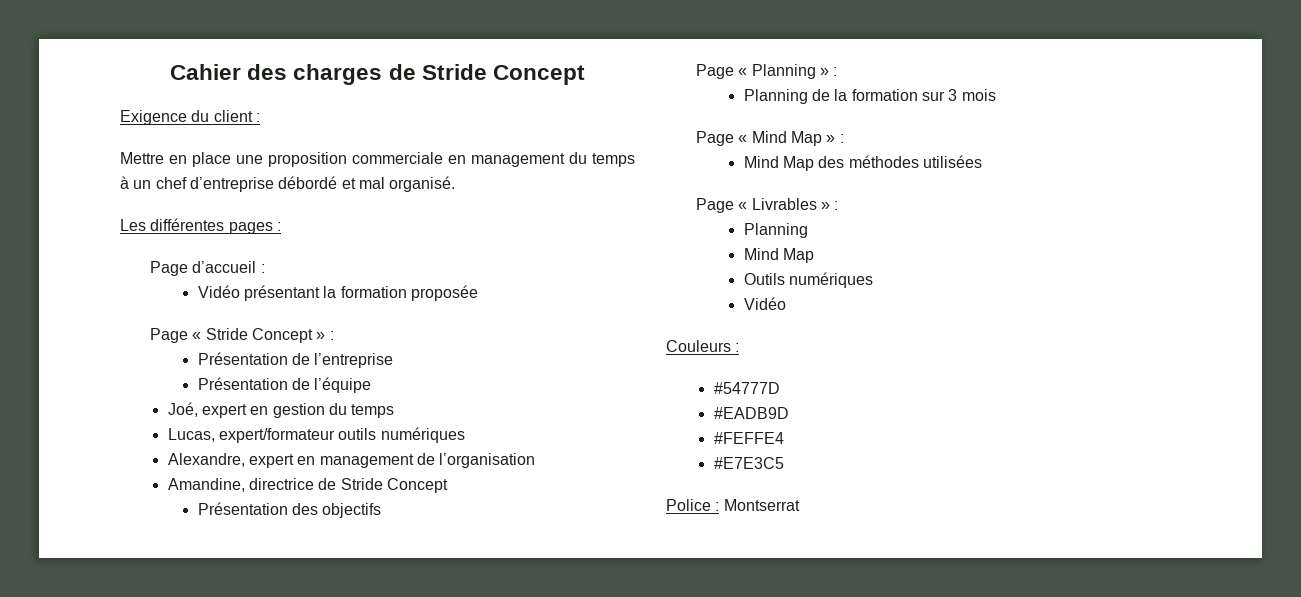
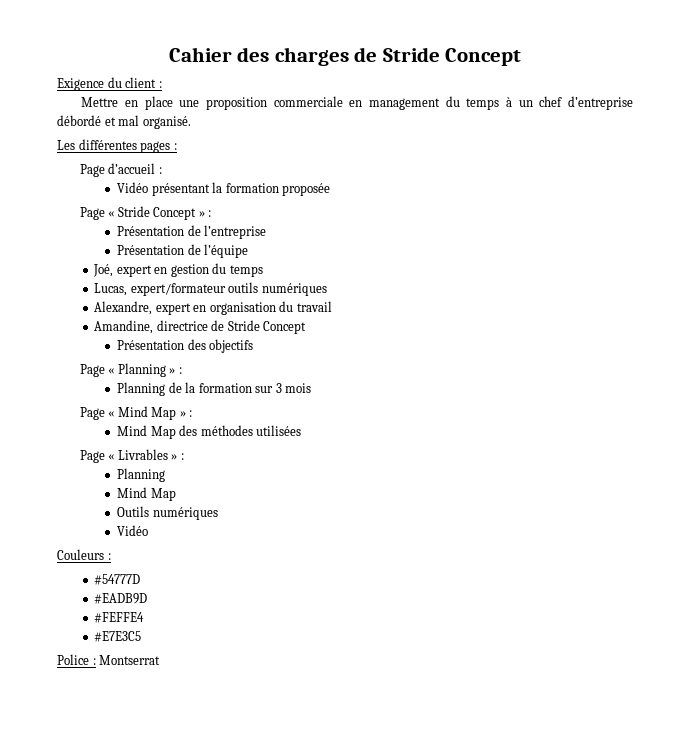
- Alexandre, expert en management de l’organisation
+ Alexandre, expert en organisation du travail

